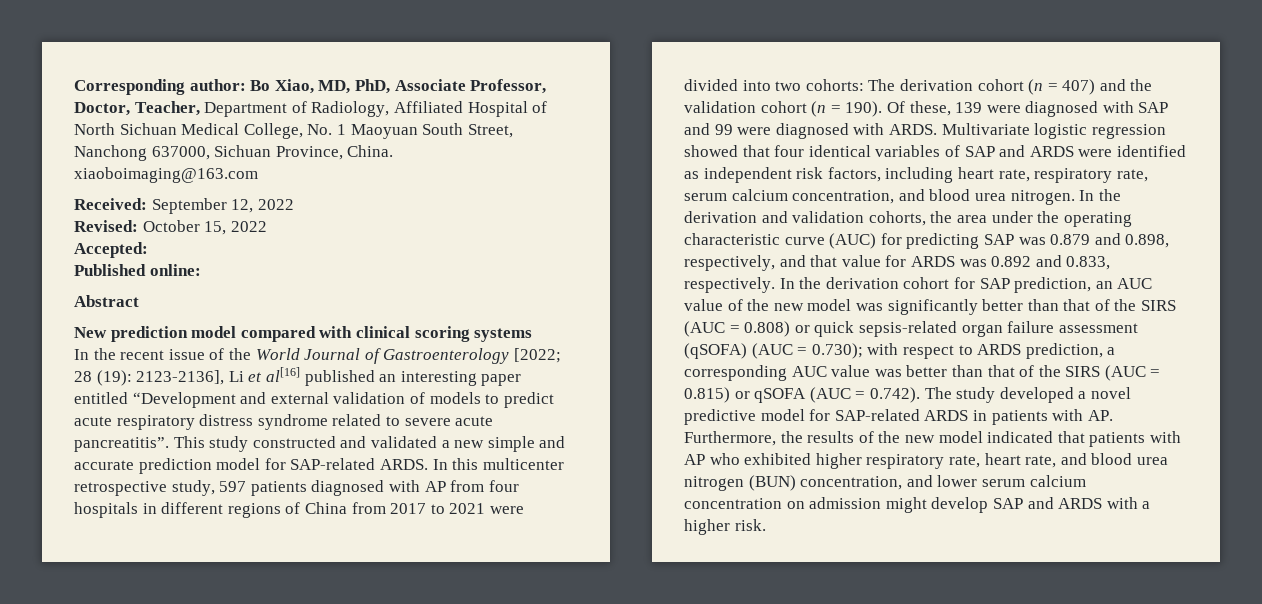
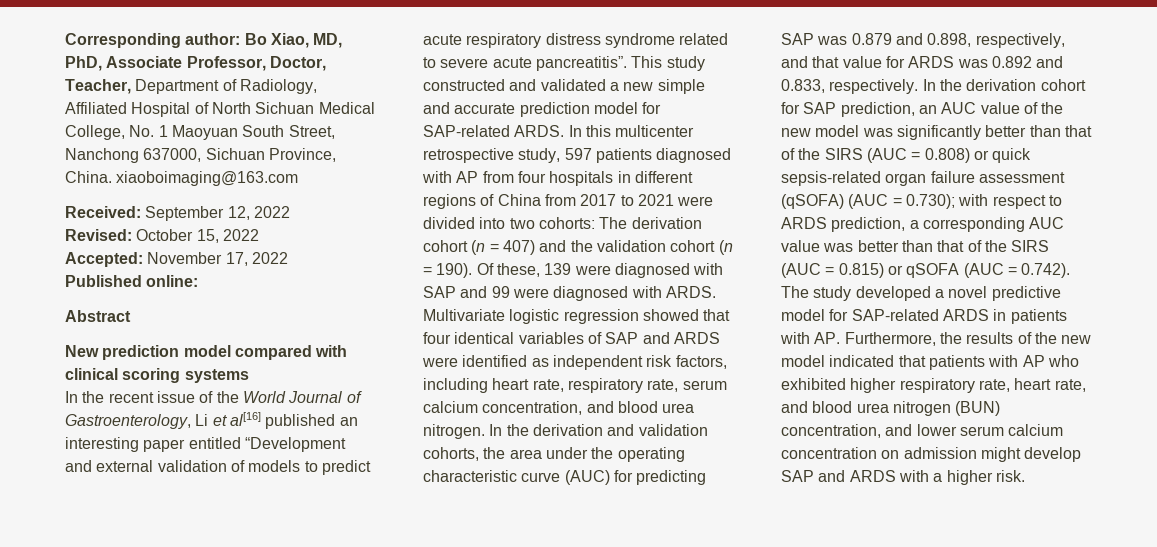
- Accepted:
+ Accepted: November 17, 2022
- In the recent issue of the World Journal of Gastroenterology [2022; 28 (19): 2123-2136], Li et al[16] published an interesting paper entitled “Development and external validation of models to predict acute respiratory distress syndrome related to severe acute pancreatitis”.
+ In the recent issue of the World Journal of Gastroenterology, Li et al[16] published an interesting paper entitled “Development and external validation of models to predict acute respiratory distress syndrome related to severe acute pancreatitis”.

